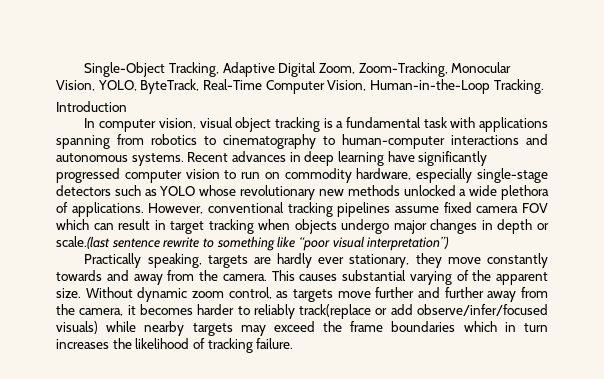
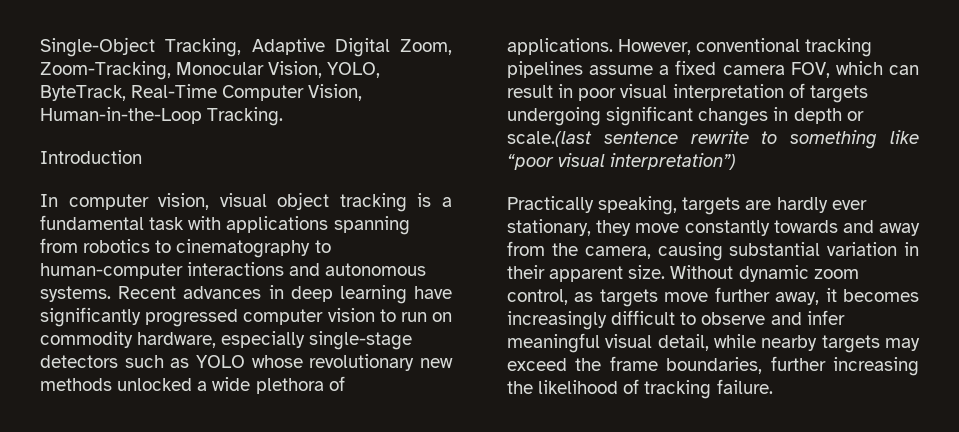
- However, conventional tracking pipelines assume fixed camera FOV which can result in target tracking when objects undergo major changes in depth or scale.(last sentence rewrite to something like “poor visual interpretation”)
+ However, conventional tracking pipelines assume a fixed camera FOV, which can result in poor visual interpretation of targets undergoing significant changes in depth or scale.(last sentence rewrite to something like “poor visual interpretation”)
- Practically speaking, targets are hardly ever stationary, they move constantly towards and away from the camera. This causes substantial varying of the apparent size.
+ Practically speaking, targets are hardly ever stationary, they move constantly towards and away from the camera, causing substantial variation in their apparent size.
- Without dynamic zoom control, as targets move further and further away from the camera, it becomes harder to reliably track(replace or add observe/infer/focused visuals) while nearby targets may exceed the frame boundaries which in turn increases the likelihood of tracking failure.
+ Without dynamic zoom control, as targets move further away, it becomes increasingly difficult to observe and infer meaningful visual detail, while nearby targets may exceed the frame boundaries, further increasing the likelihood of tracking failure.

